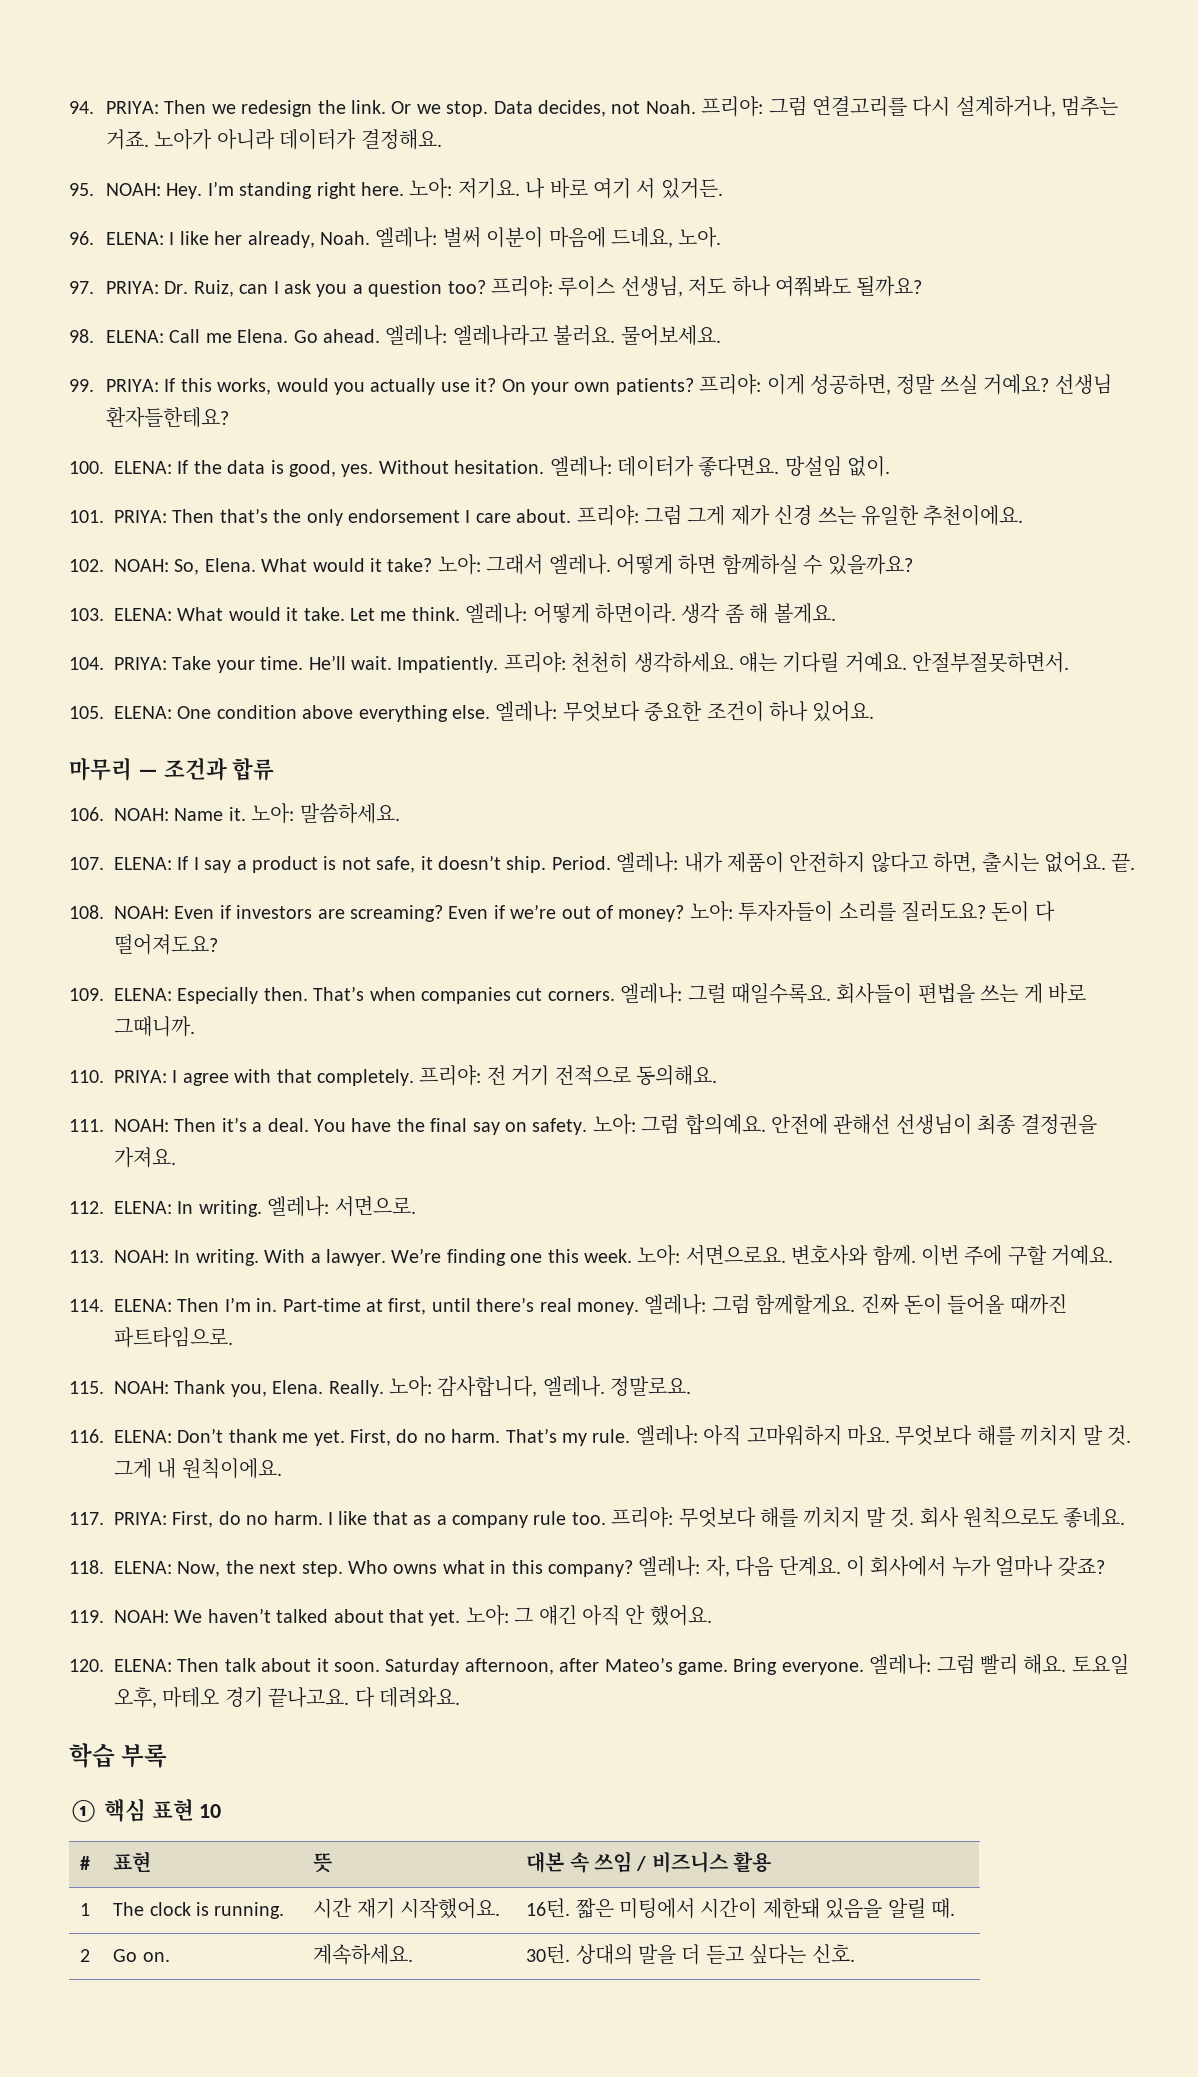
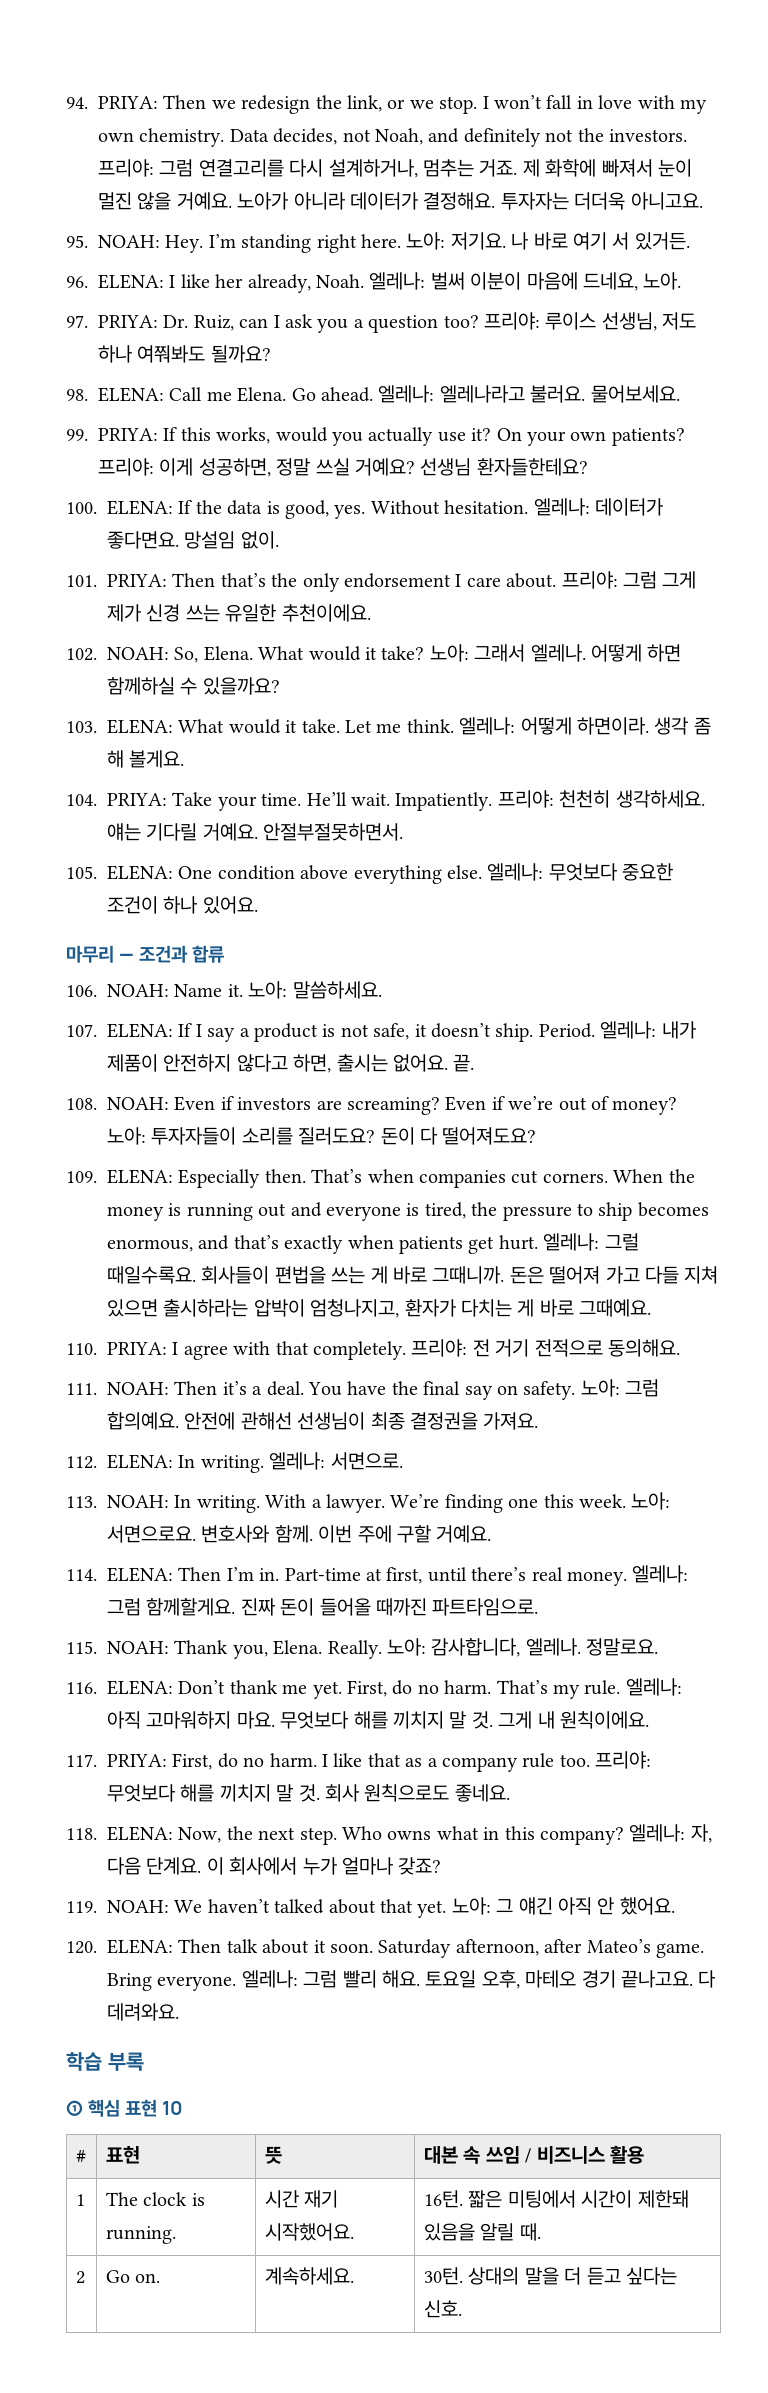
- 94. PRIYA: Then we redesign the link. Or we stop. Data decides, not Noah.
+ 94. PRIYA: Then we redesign the link, or we stop. I won’t fall in love with my own chemistry. Data decides, not Noah, and definitely not the investors.
+ 제 화학에 빠져서 눈이 멀진 않을 거예요.
+ 투자자는 더더욱 아니고요.
+ When the money is running out and everyone is tired, the pressure to ship becomes enormous, and that’s exactly when patients get hurt.
+ 돈은 떨어져 가고 다들 지쳐 있으면 출시하라는 압박이 엄청나지고, 환자가 다치는 게 바로 그때예요.

